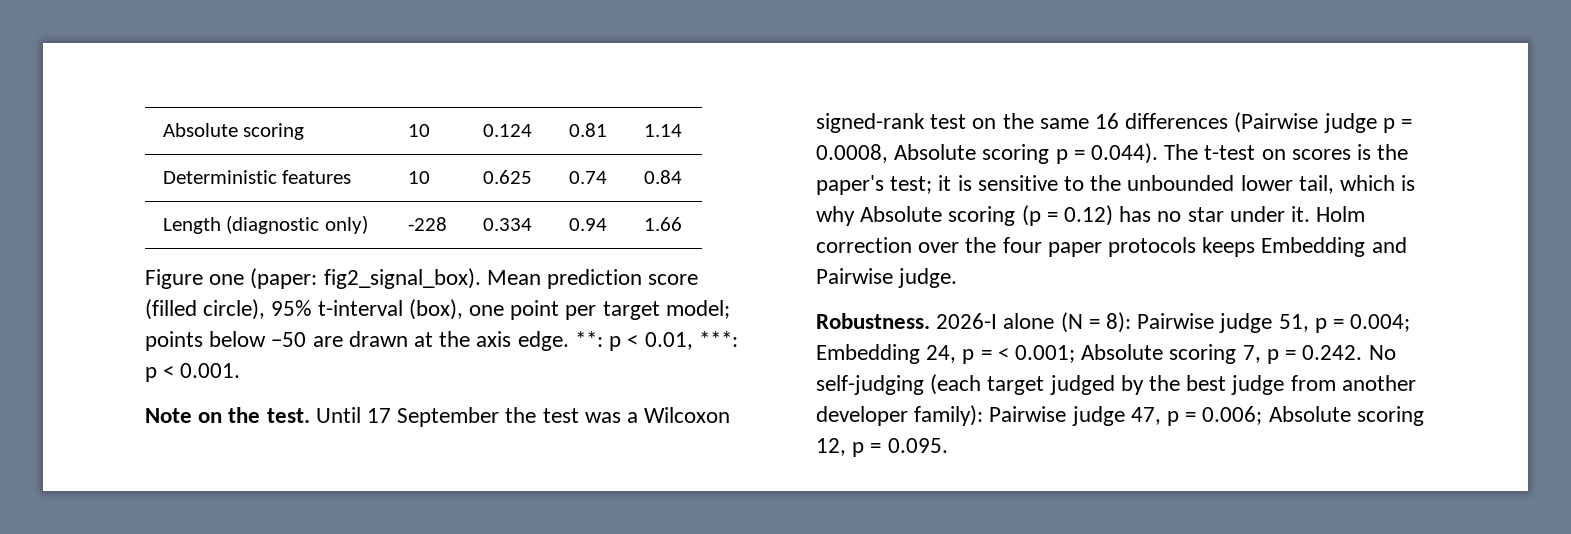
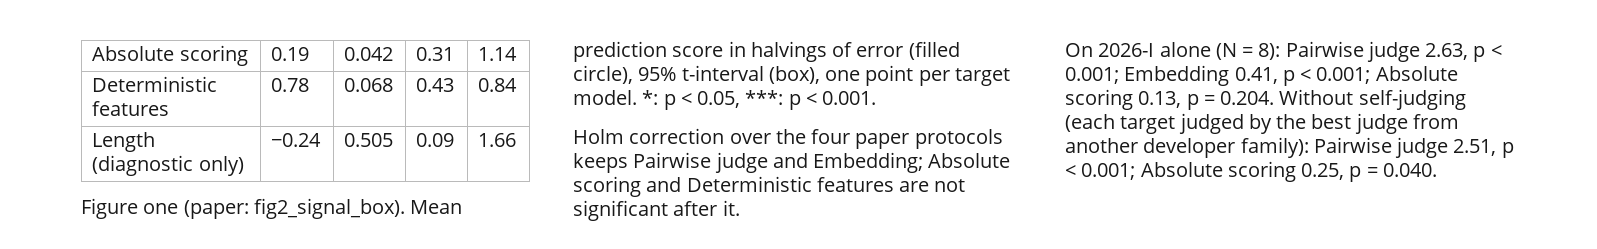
- Absolute scoring | 10 | 0.124 | 0.81 | 1.14
+ Absolute scoring | 0.19 | 0.042 | 0.31 | 1.14
- Deterministic features | 10 | 0.625 | 0.74 | 0.84
+ Deterministic features | 0.78 | 0.068 | 0.43 | 0.84
- Length (diagnostic only) | -228 | 0.334 | 0.94 | 1.66
+ Length (diagnostic only) | −0.24 | 0.505 | 0.09 | 1.66
- Mean prediction score (filled circle), 95% t-interval (box), one point per target model; points below −50 are drawn at the axis edge. **: p < 0.01, ***: p < 0.001.
+ Mean prediction score in halvings of error (filled circle), 95% t-interval (box), one point per target model. *: p < 0.05, ***: p < 0.001.
- Note on the test. Until 17 September the test was a Wilcoxon signed-rank test on the same 16 differences (Pairwise judge p = 0.0008, Absolute scoring p = 0.044). The t-test on scores is the paper's test; it is sensitive to the unbounded lower tail, which is why Absolute scoring (p = 0.12) has no star under it. Holm correction over the four paper protocols keeps Embedding and Pairwise judge.
- Robustness. 2026-I alone (N = 8): Pairwise judge 51, p = 0.004; Embedding 24, p = < 0.001; Absolute scoring 7, p = 0.242. No self-judging (each target judged by the best judge from another developer family): Pairwise judge 47, p = 0.006; Absolute scoring 12, p = 0.095.
+ Holm correction over the four paper protocols keeps Pairwise judge and Embedding; Absolute scoring and Deterministic features are not significant after it.
+ On 2026-I alone (N = 8): Pairwise judge 2.63, p < 0.001; Embedding 0.41, p < 0.001; Absolute scoring 0.13, p = 0.204. Without self-judging (each target judged by the best judge from another developer family): Pairwise judge 2.51, p < 0.001; Absolute scoring 0.25, p = 0.040.

